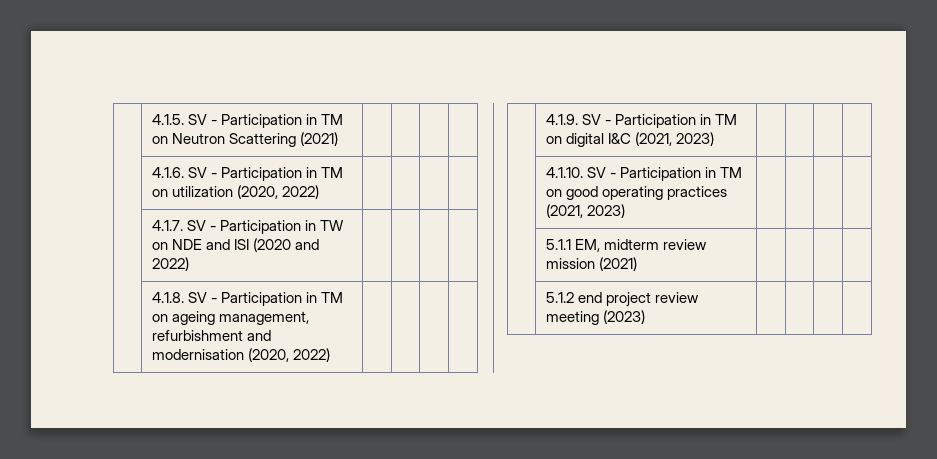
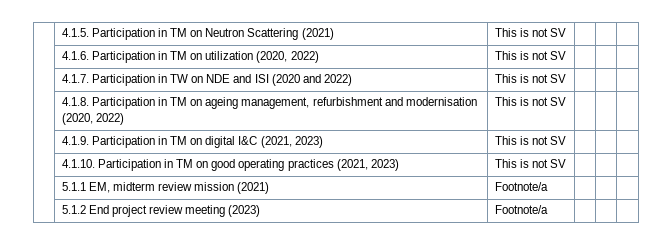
- | 4.1.5. SV - Participation in TM on Neutron Scattering (2021) | | | |
+ | 4.1.5. Participation in TM on Neutron Scattering (2021) | This is not SV | | |
- | 4.1.6. SV - Participation in TM on utilization (2020, 2022) | | | |
+ | 4.1.6. Participation in TM on utilization (2020, 2022) | This is not SV | | |
- | 4.1.7. SV - Participation in TW on NDE and ISI (2020 and 2022) | | | |
+ | 4.1.7. Participation in TW on NDE and ISI (2020 and 2022) | This is not SV | | |
- | 4.1.8. SV - Participation in TM on ageing management, refurbishment and modernisation (2020, 2022) | | | |
+ | 4.1.8. Participation in TM on ageing management, refurbishment and modernisation (2020, 2022) | This is not SV | | |
- | 4.1.9. SV - Participation in TM on digital I&C (2021, 2023) | | | |
+ | 4.1.9. Participation in TM on digital I&C (2021, 2023) | This is not SV | | |
- | 4.1.10. SV - Participation in TM on good operating practices (2021, 2023) | | | |
+ | 4.1.10. Participation in TM on good operating practices (2021, 2023) | This is not SV | | |
- | 5.1.1 EM, midterm review mission (2021) | | | |
+ | 5.1.1 EM, midterm review mission (2021) | Footnote/a | | |
- | 5.1.2 end project review meeting (2023) | | | |
+ | 5.1.2 End project review meeting (2023) | Footnote/a | | |

